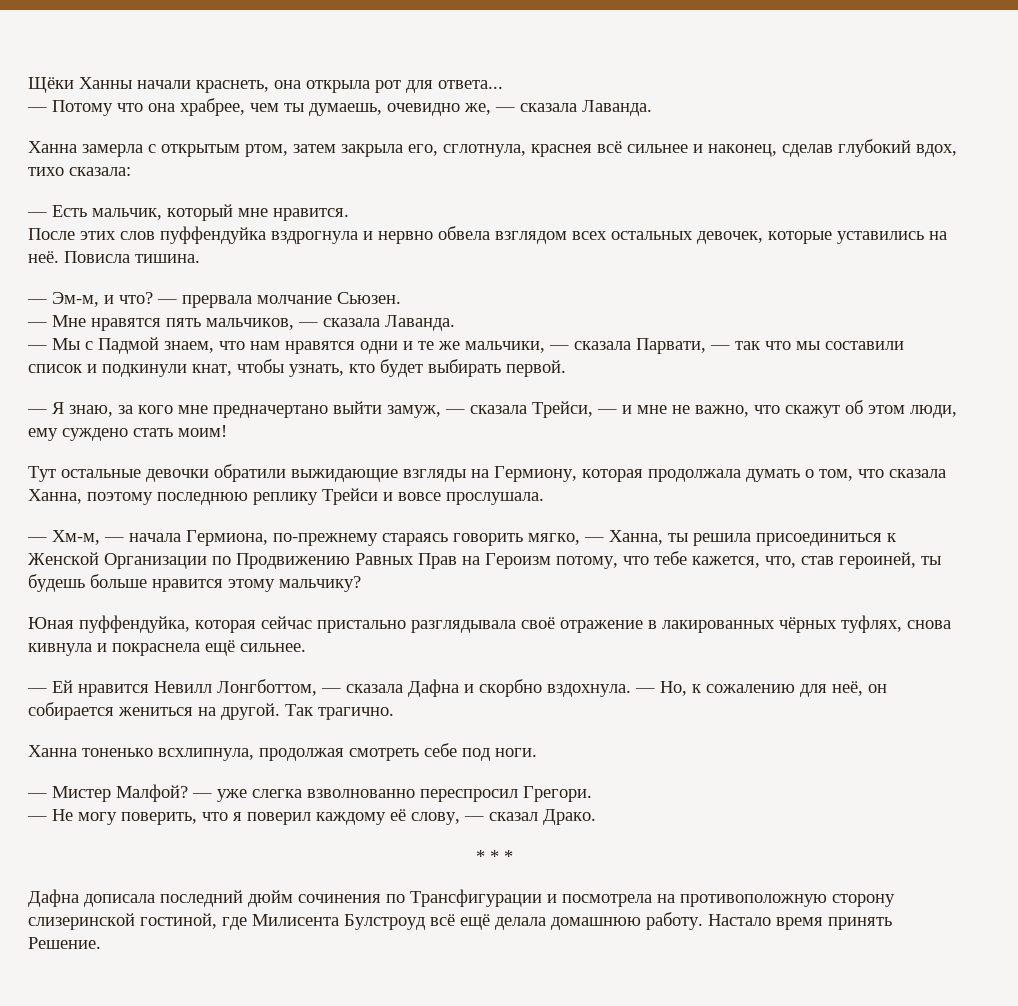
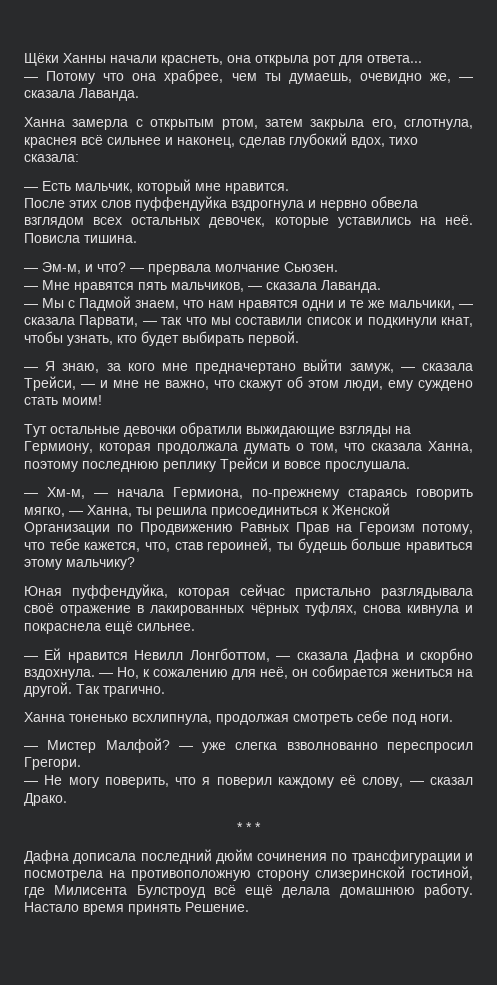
- — Хм-м, — начала Гермиона, по-прежнему стараясь говорить мягко, — Ханна, ты решила присоединиться к Женской Организации по Продвижению Равных Прав на Героизм потому, что тебе кажется, что, став героиней, ты будешь больше нравится этому мальчику?
+ — Хм-м, — начала Гермиона, по-прежнему стараясь говорить мягко, — Ханна, ты решила присоединиться к Женской Организации по Продвижению Равных Прав на Героизм потому, что тебе кажется, что, став героиней, ты будешь больше нравиться этому мальчику?
- Дафна дописала последний дюйм сочинения по Трансфигурации и посмотрела на противоположную сторону слизеринской гостиной, где Милисента Булстроуд всё ещё делала домашнюю работу.
+ Дафна дописала последний дюйм сочинения по трансфигурации и посмотрела на противоположную сторону слизеринской гостиной, где Милисента Булстроуд всё ещё делала домашнюю работу.

